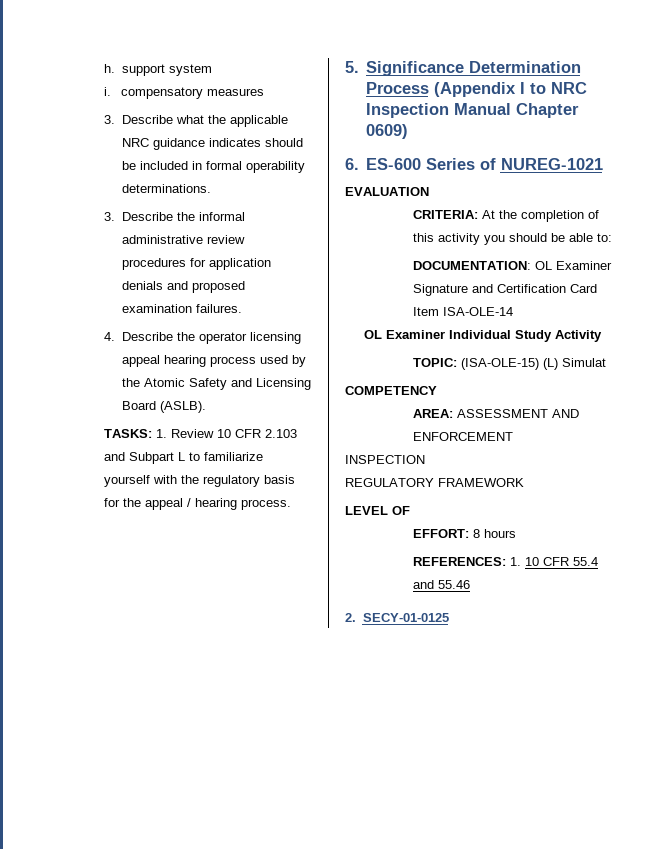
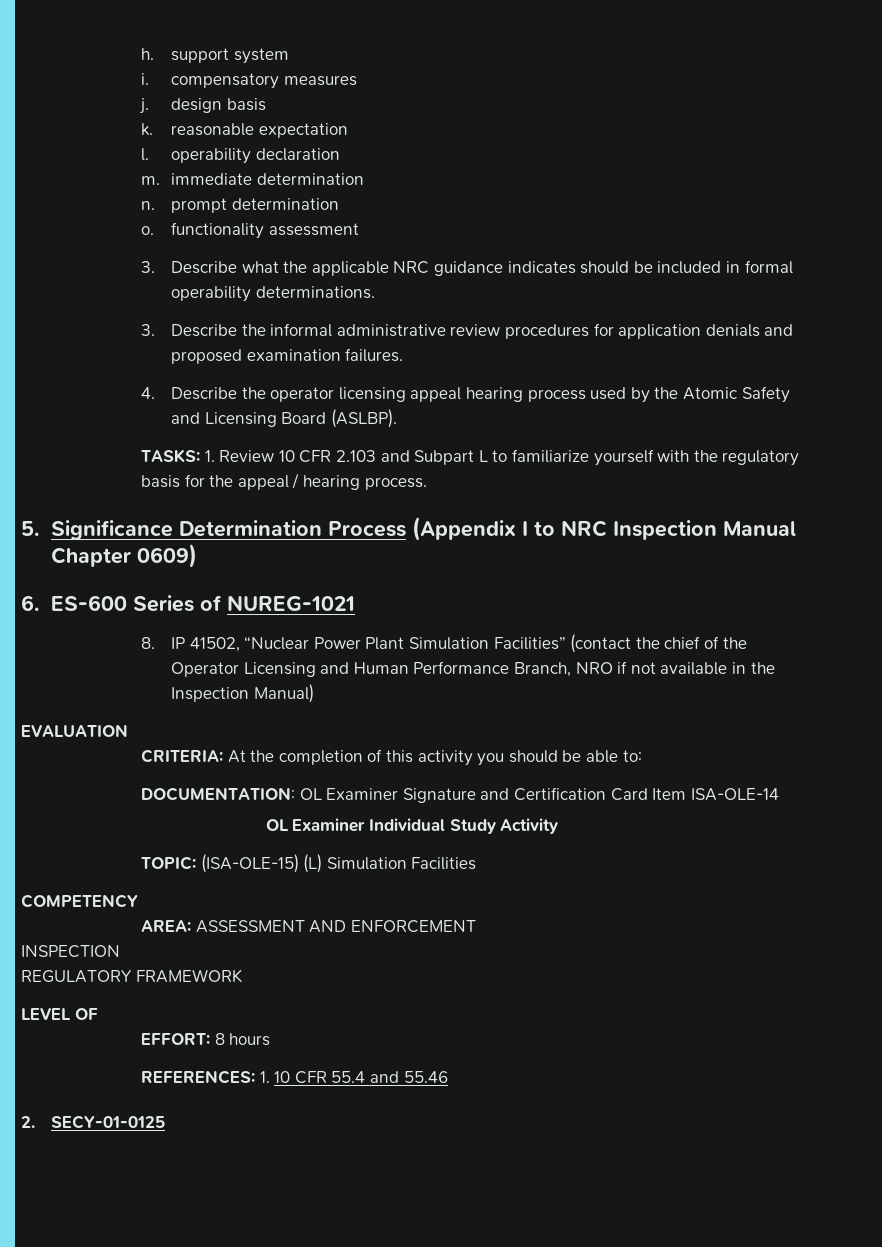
+ j. design basis
+ k. reasonable expectation
+ l. operability declaration
+ m. immediate determination
+ n. prompt determination
+ o. functionality assessment
- 4. Describe the operator licensing appeal hearing process used by the Atomic Safety and Licensing Board (ASLB).
+ 4. Describe the operator licensing appeal hearing process used by the Atomic Safety and Licensing Board (ASLBP).
+ 8. IP 41502, “Nuclear Power Plant Simulation Facilities” (contact the chief of the Operator Licensing and Human Performance Branch, NRO if not available in the Inspection Manual)
- TOPIC: (ISA-OLE-15) (L) Simulat
+ TOPIC: (ISA-OLE-15) (L) Simulation Facilities

